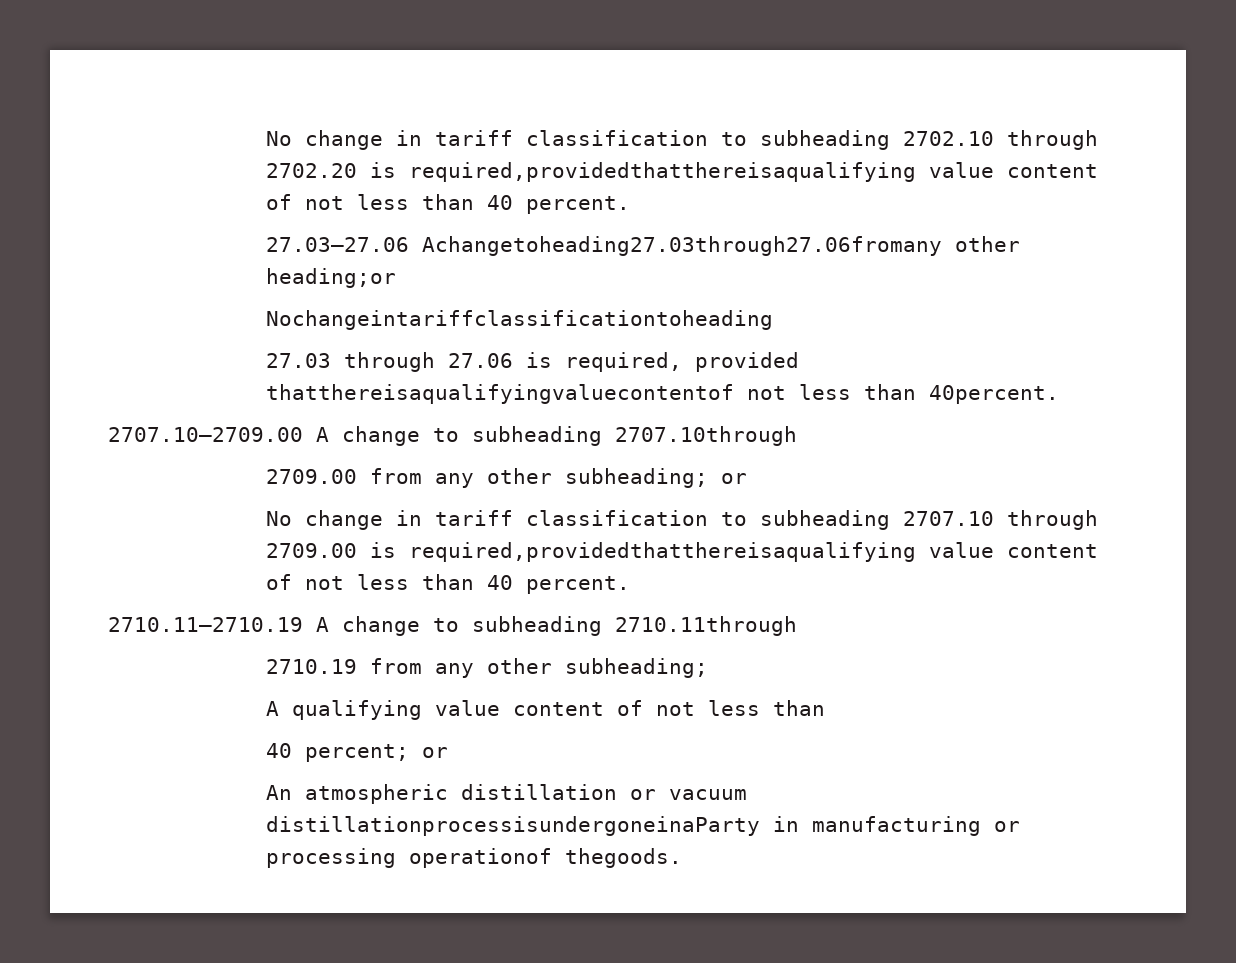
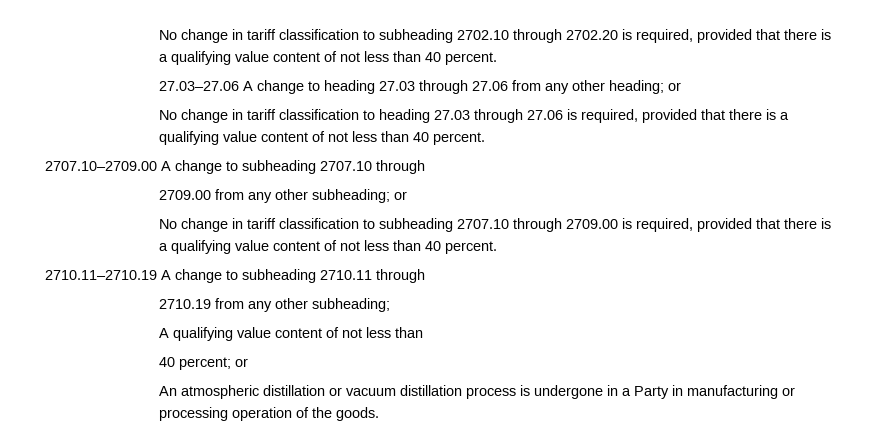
- No change in tariff classification to subheading 2702.10 through 2702.20 is required,providedthatthereisaqualifying value content of not less than 40 percent.
+ No change in tariff classification to subheading 2702.10 through 2702.20 is required, provided that there is a qualifying value content of not less than 40 percent.
- 27.03–27.06 Achangetoheading27.03through27.06fromany other heading;or
- Nochangeintariffclassificationtoheading
- 27.03 through 27.06 is required, provided thatthereisaqualifyingvaluecontentof not less than 40percent.
+ 27.03–27.06 A change to heading 27.03 through 27.06 from any other heading; or
+ No change in tariff classification to heading 27.03 through 27.06 is required, provided that there is a qualifying value content of not less than 40 percent.
- 2707.10–2709.00 A change to subheading 2707.10through
+ 2707.10–2709.00 A change to subheading 2707.10 through
- No change in tariff classification to subheading 2707.10 through 2709.00 is required,providedthatthereisaqualifying value content of not less than 40 percent.
+ No change in tariff classification to subheading 2707.10 through 2709.00 is required, provided that there is a qualifying value content of not less than 40 percent.
- 2710.11–2710.19 A change to subheading 2710.11through
+ 2710.11–2710.19 A change to subheading 2710.11 through
- An atmospheric distillation or vacuum distillationprocessisundergoneinaParty in manufacturing or processing operationof thegoods.
+ An atmospheric distillation or vacuum distillation process is undergone in a Party in manufacturing or processing operation of the goods.

